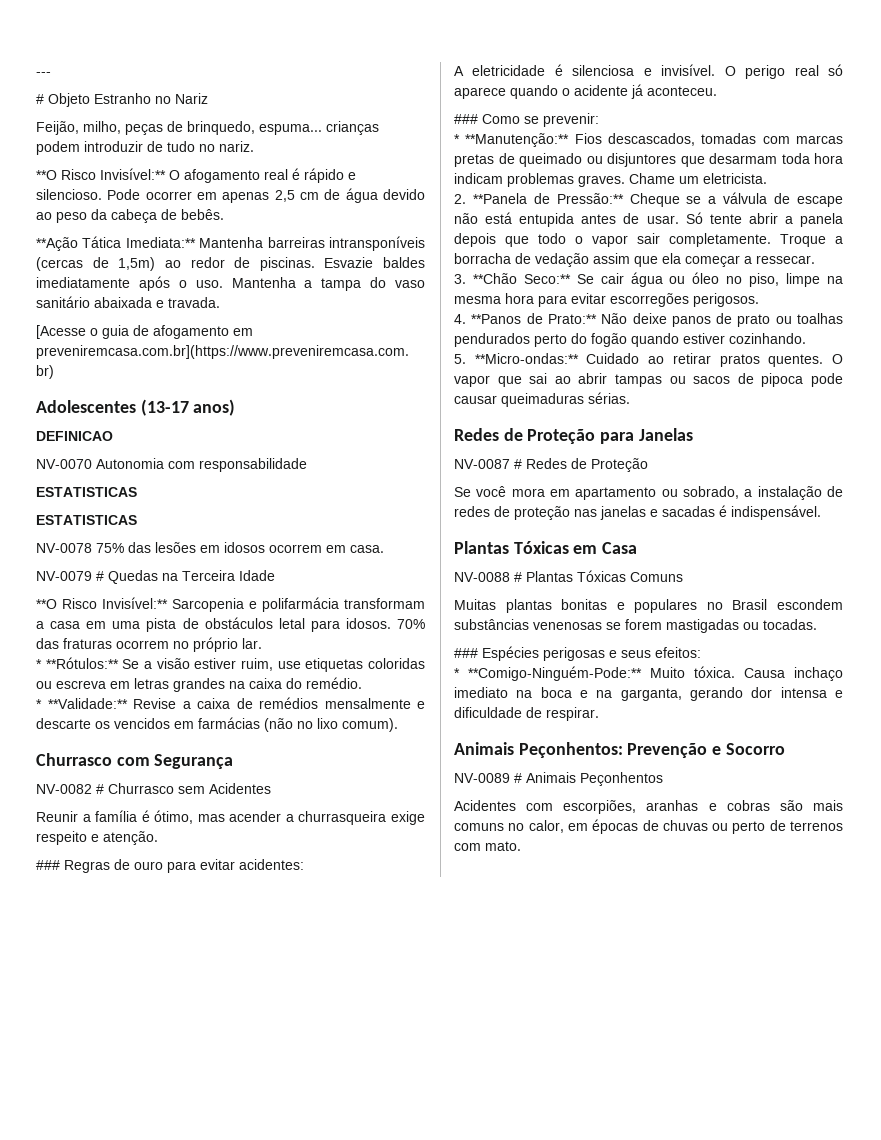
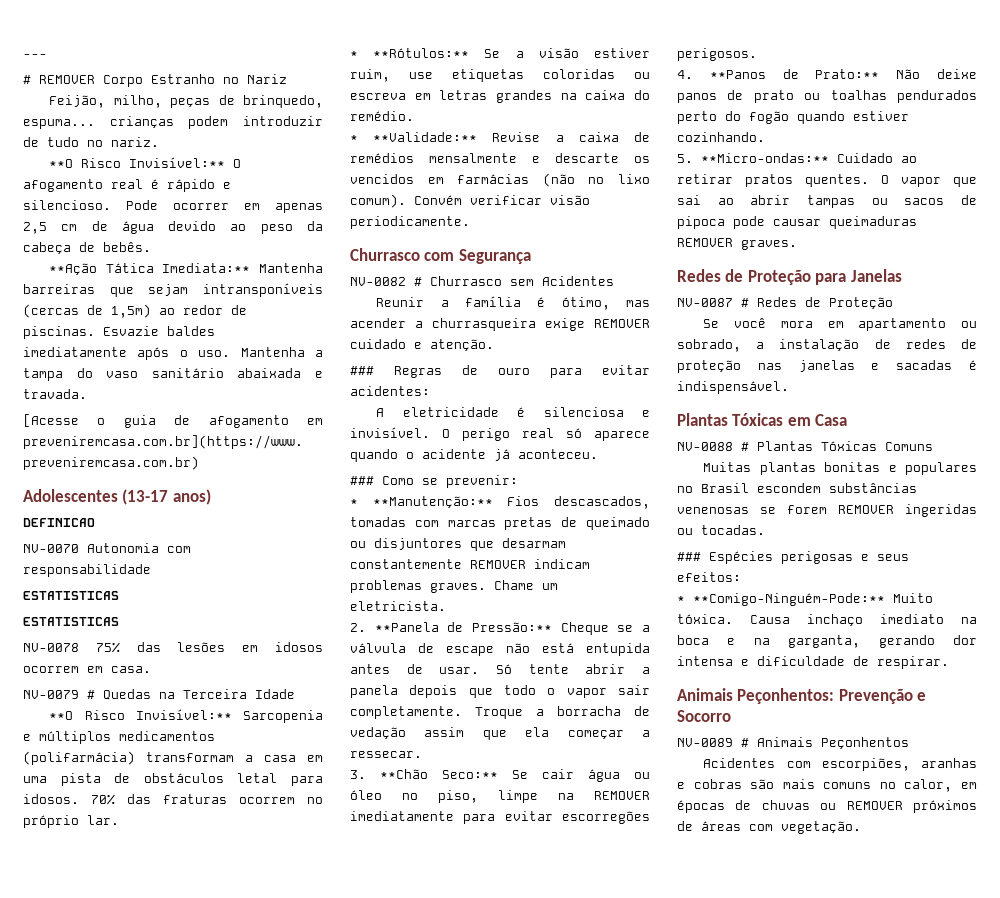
- # Objeto Estranho no Nariz
+ # REMOVER Corpo Estranho no Nariz
- **Ação Tática Imediata:** Mantenha barreiras intransponíveis (cercas de 1,5m) ao redor de piscinas.
+ **Ação Tática Imediata:** Mantenha barreiras que sejam intransponíveis (cercas de 1,5m) ao redor de piscinas.
- **O Risco Invisível:** Sarcopenia e polifarmácia transformam a casa em uma pista de obstáculos letal para idosos.
+ **O Risco Invisível:** Sarcopenia e múltiplos medicamentos (polifarmácia) transformam a casa em uma pista de obstáculos letal para idosos.
+ Convém verificar visão periodicamente.
- Reunir a família é ótimo, mas acender a churrasqueira exige respeito e atenção.
+ Reunir a família é ótimo, mas acender a churrasqueira exige REMOVER cuidado e atenção.
- * **Manutenção:** Fios descascados, tomadas com marcas pretas de queimado ou disjuntores que desarmam toda hora indicam problemas graves.
+ * **Manutenção:** Fios descascados, tomadas com marcas pretas de queimado ou disjuntores que desarmam constantemente REMOVER indicam problemas graves.
- 3. **Chão Seco:** Se cair água ou óleo no piso, limpe na mesma hora para evitar escorregões perigosos.
+ 3. **Chão Seco:** Se cair água ou óleo no piso, limpe na REMOVER imediatamente para evitar escorregões perigosos.
- O vapor que sai ao abrir tampas ou sacos de pipoca pode causar queimaduras sérias.
+ O vapor que sai ao abrir tampas ou sacos de pipoca pode causar queimaduras REMOVER graves.
- Muitas plantas bonitas e populares no Brasil escondem substâncias venenosas se forem mastigadas ou tocadas.
+ Muitas plantas bonitas e populares no Brasil escondem substâncias venenosas se forem REMOVER ingeridas ou tocadas.
- Acidentes com escorpiões, aranhas e cobras são mais comuns no calor, em épocas de chuvas ou perto de terrenos com mato.
+ Acidentes com escorpiões, aranhas e cobras são mais comuns no calor, em épocas de chuvas ou REMOVER próximos de áreas com vegetação.

